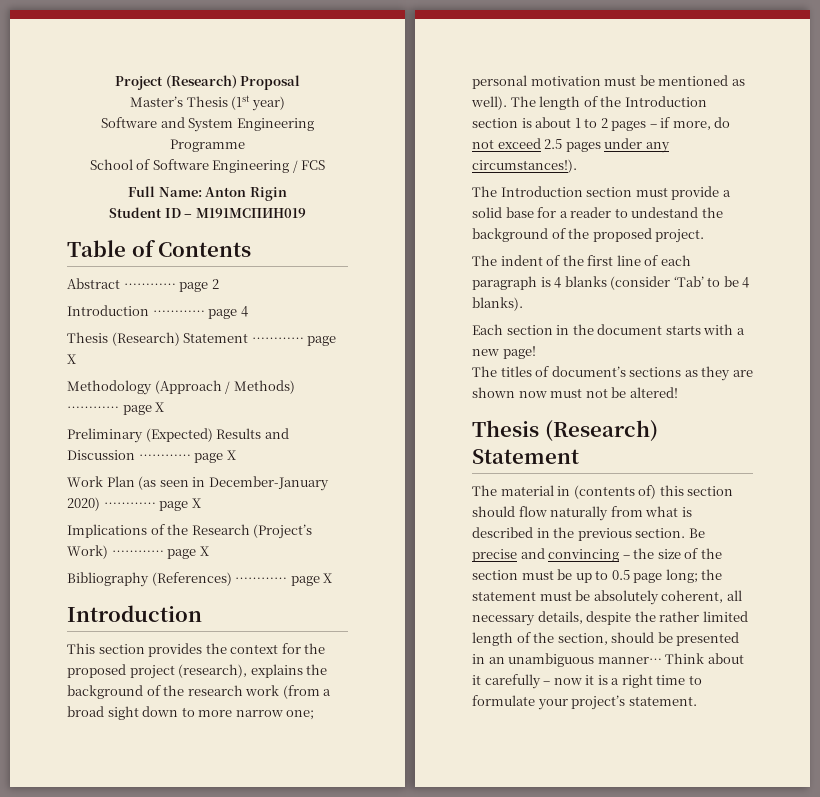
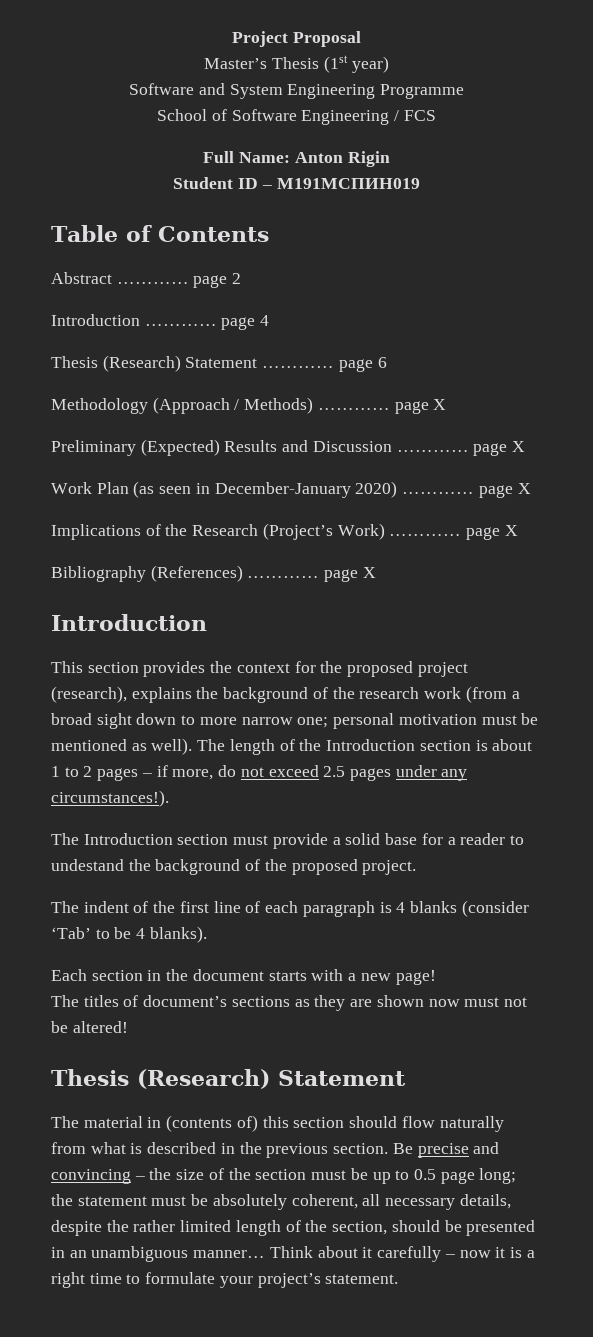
- Project (Research) Proposal
+ Project Proposal
- Thesis (Research) Statement ………… page X
+ Thesis (Research) Statement ………… page 6

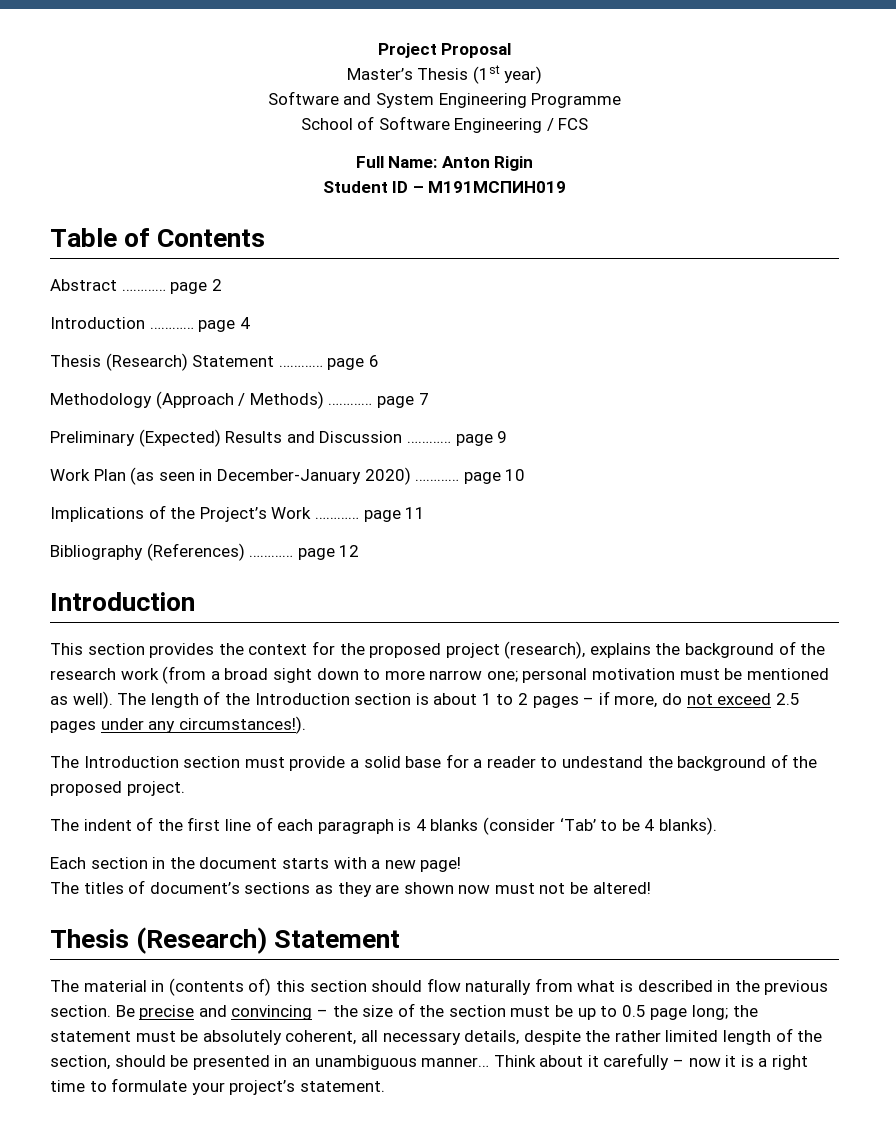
- Methodology (Approach / Methods) ………… page X
+ Methodology (Approach / Methods) ………… page 7
- Preliminary (Expected) Results and Discussion ………… page X
+ Preliminary (Expected) Results and Discussion ………… page 9
- Work Plan (as seen in December-January 2020) ………… page X
+ Work Plan (as seen in December-January 2020) ………… page 10
- Implications of the Research (Project’s Work) ………… page X
+ Implications of the Project’s Work ………… page 11
- Bibliography (References) ………… page X
+ Bibliography (References) ………… page 12

